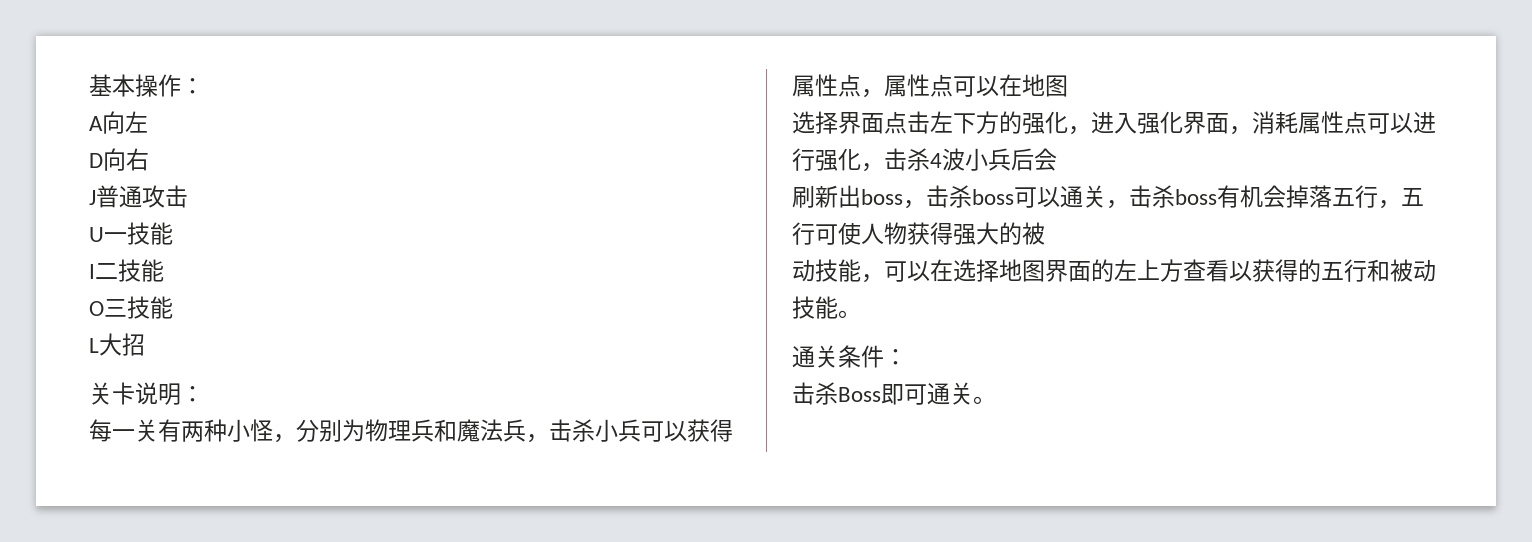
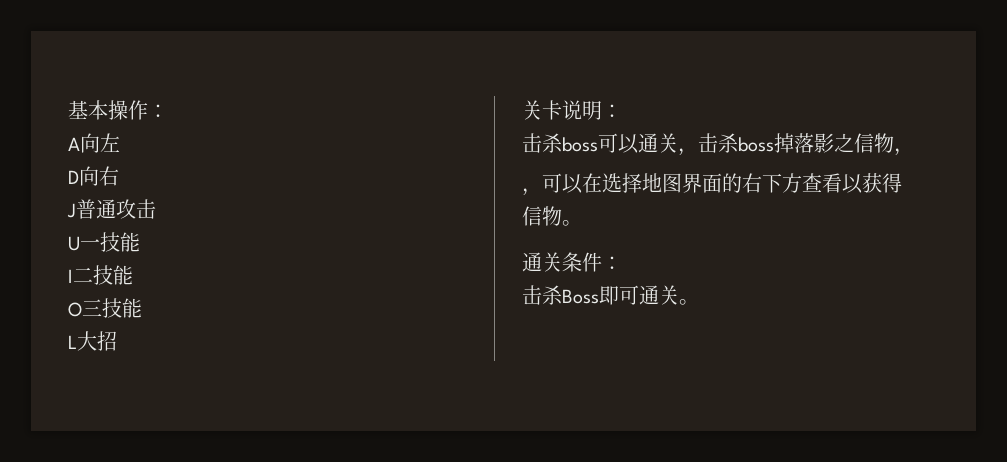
- 每一关有两种小怪，分别为物理兵和魔法兵，击杀小兵可以获得属性点，属性点可以在地图
- 选择界面点击左下方的强化，进入强化界面，消耗属性点可以进行强化，击杀4波小兵后会
- 刷新出boss，击杀boss可以通关，击杀boss有机会掉落五行，五行可使人物获得强大的被
- 动技能，可以在选择地图界面的左上方查看以获得的五行和被动技能。
+ 击杀boss可以通关，击杀boss掉落影之信物，
+ ，可以在选择地图界面的右下方查看以获得信物。

